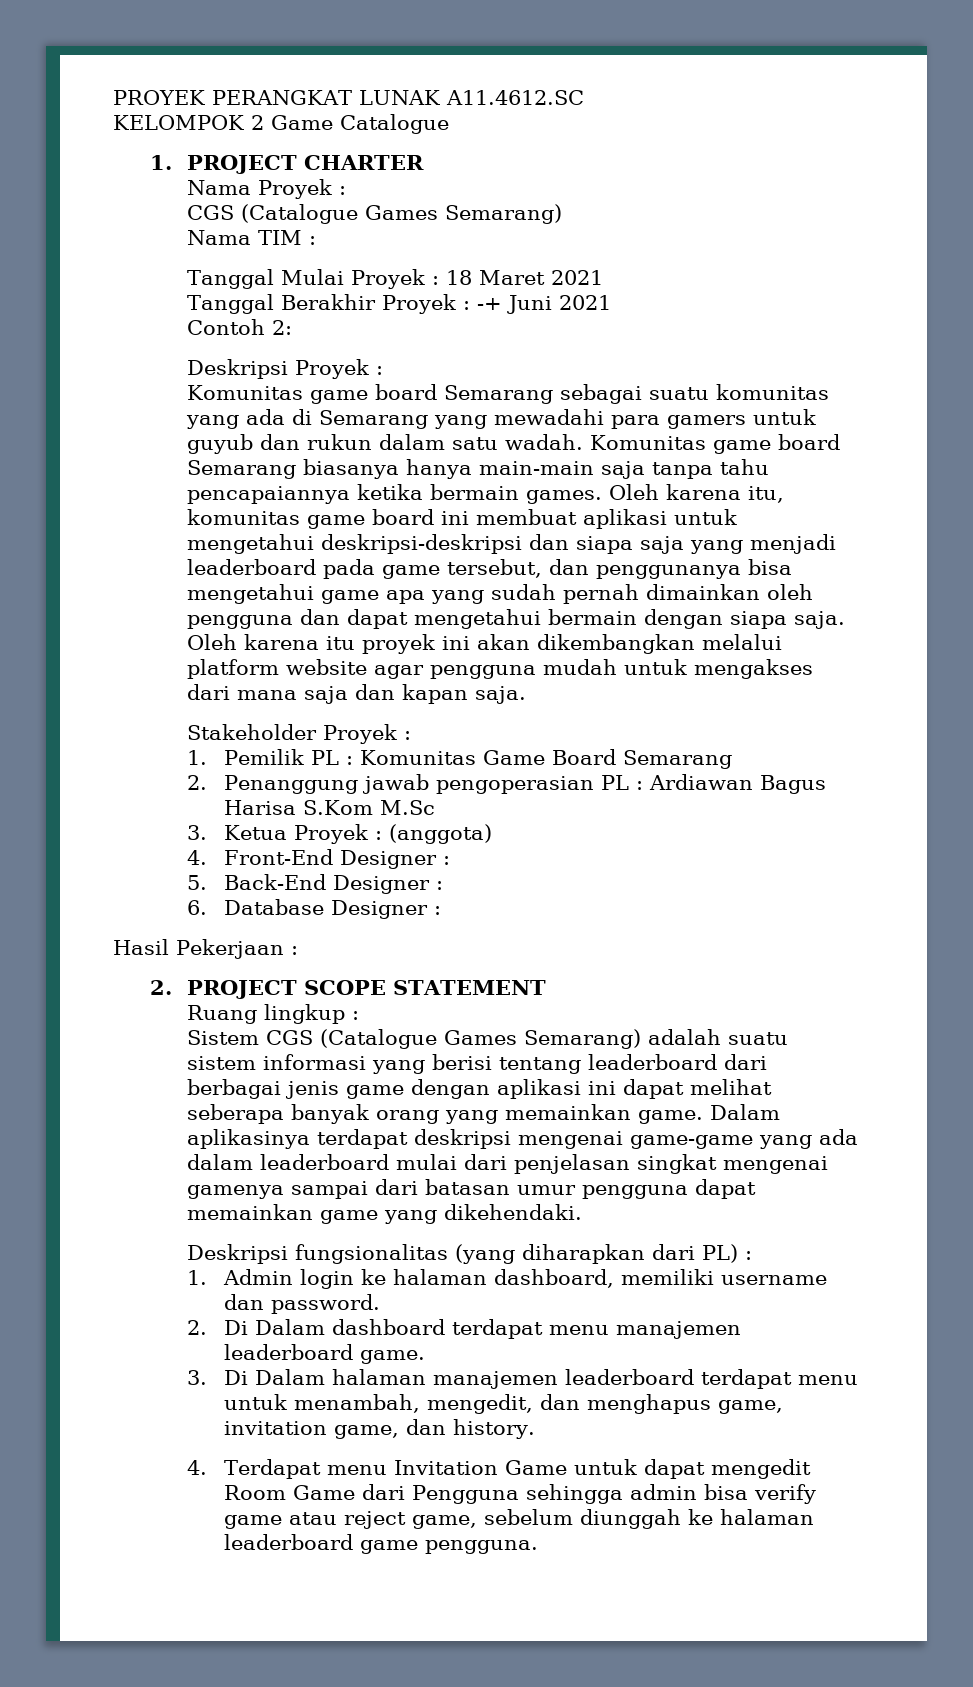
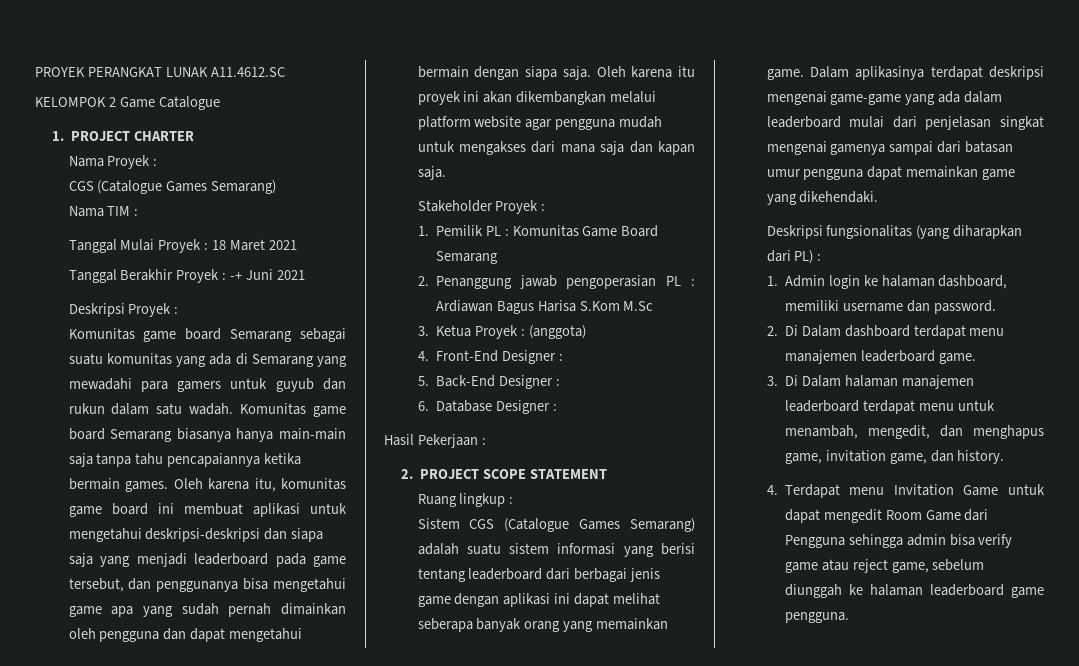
- Contoh 2:

